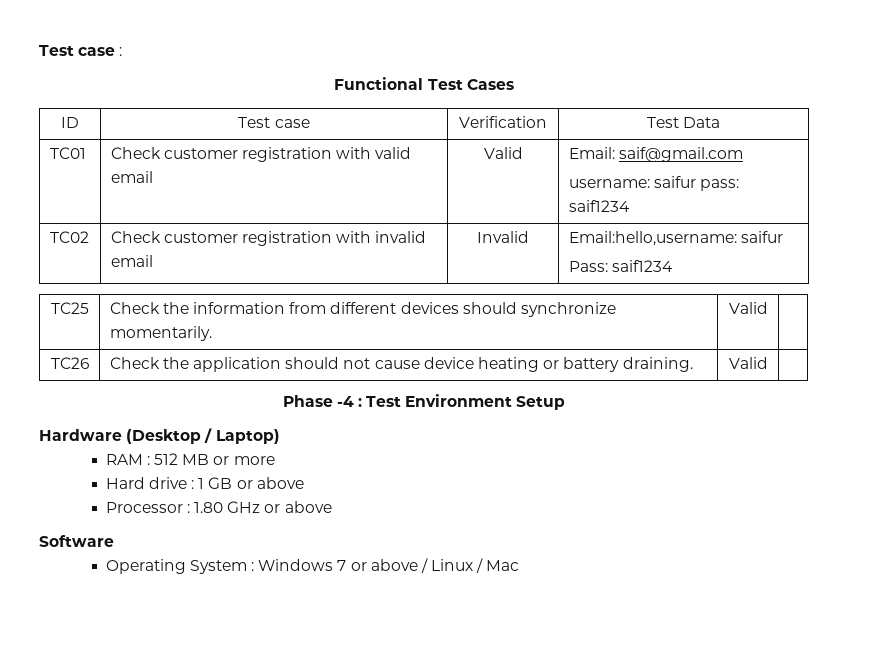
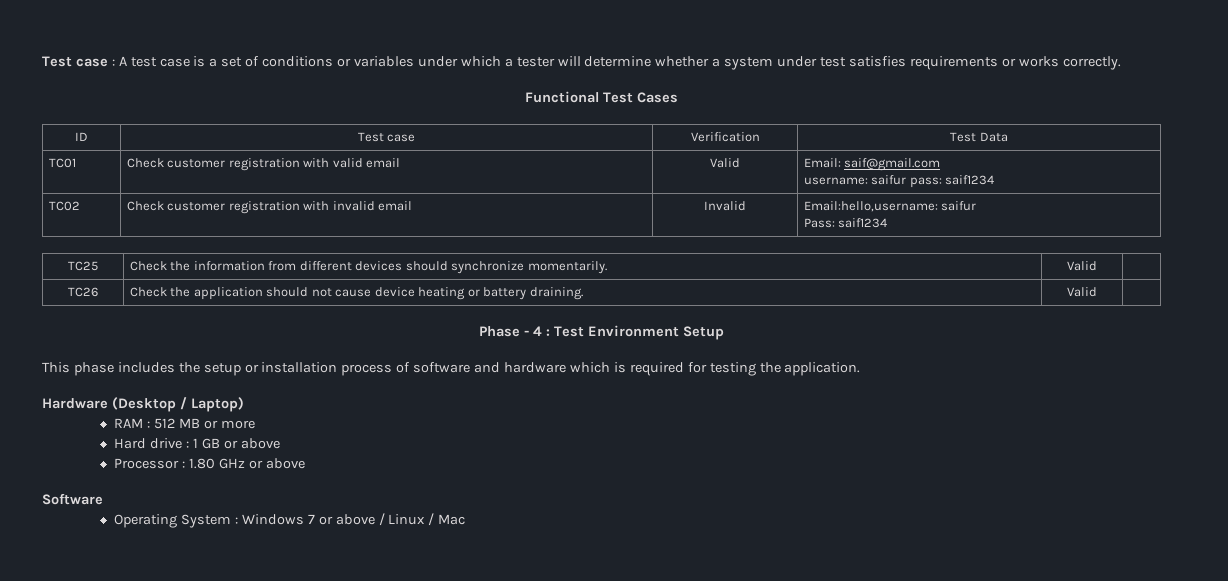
- Test case :
+ Test case : A test case is a set of conditions or variables under which a tester will determine whether a system under test satisfies requirements or works correctly.
- Phase -4 : Test Environment Setup
+ Phase - 4 : Test Environment Setup
+ This phase includes the setup or installation process of software and hardware which is required for testing the application.

